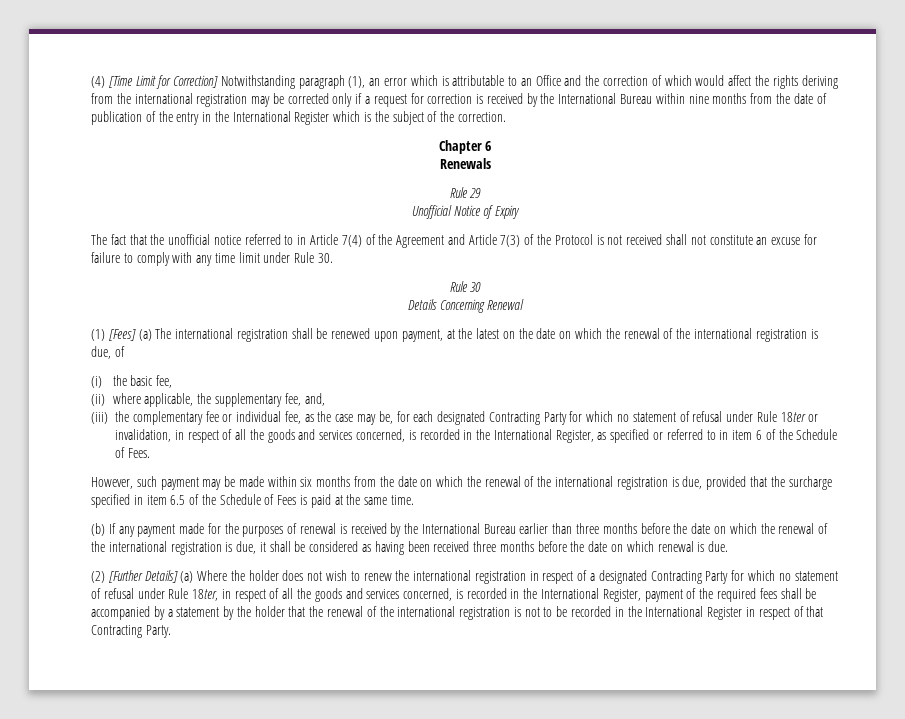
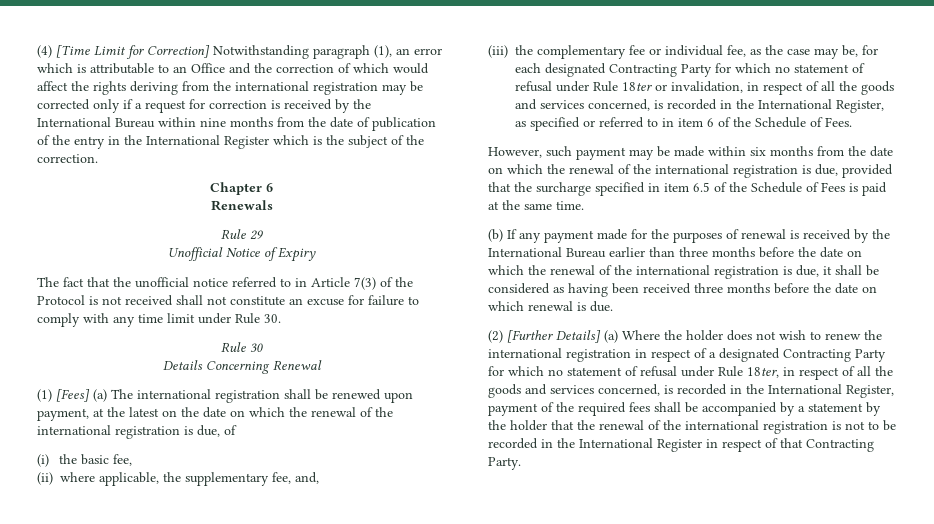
- The fact that the unofficial notice referred to in Article 7(4) of the Agreement and Article 7(3) of the Protocol is not received shall not constitute an excuse for failure to comply with any time limit under Rule 30.
+ The fact that the unofficial notice referred to in Article 7(3) of the Protocol is not received shall not constitute an excuse for failure to comply with any time limit under Rule 30.

